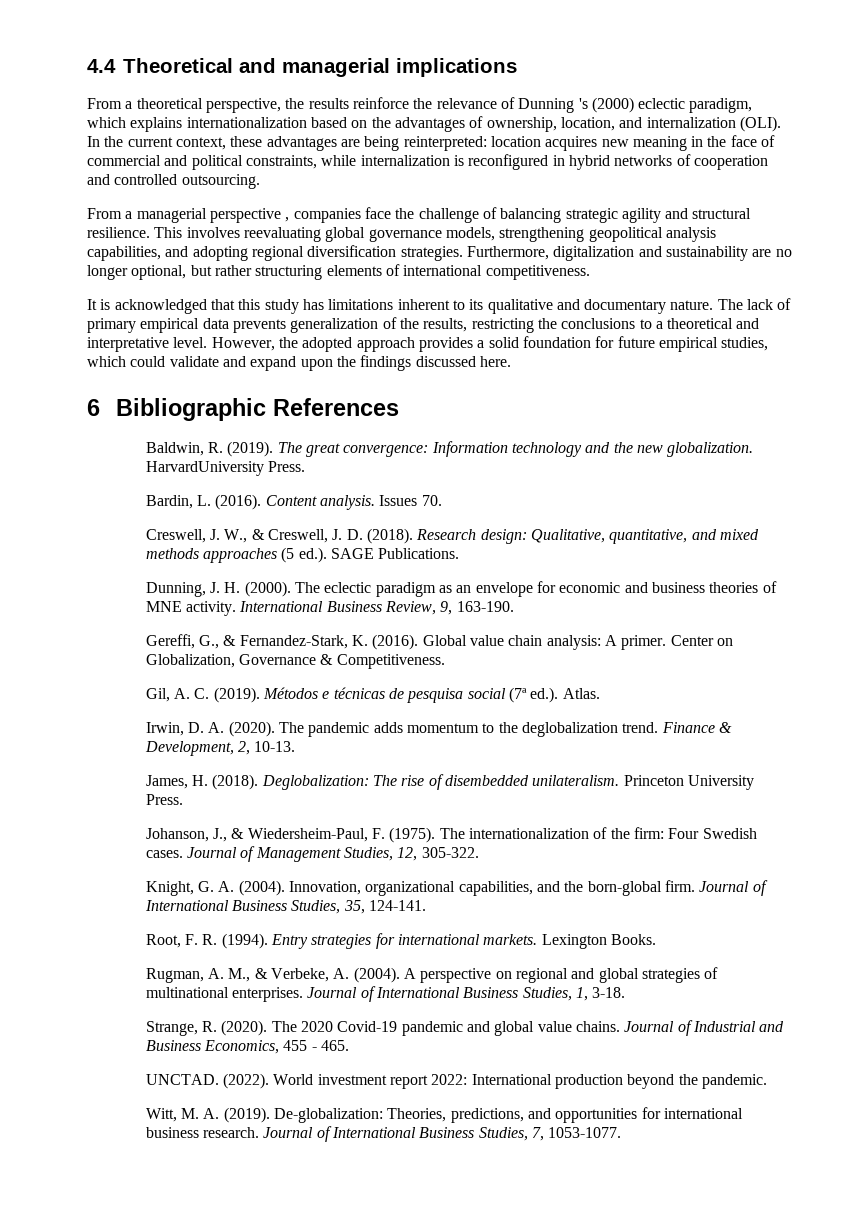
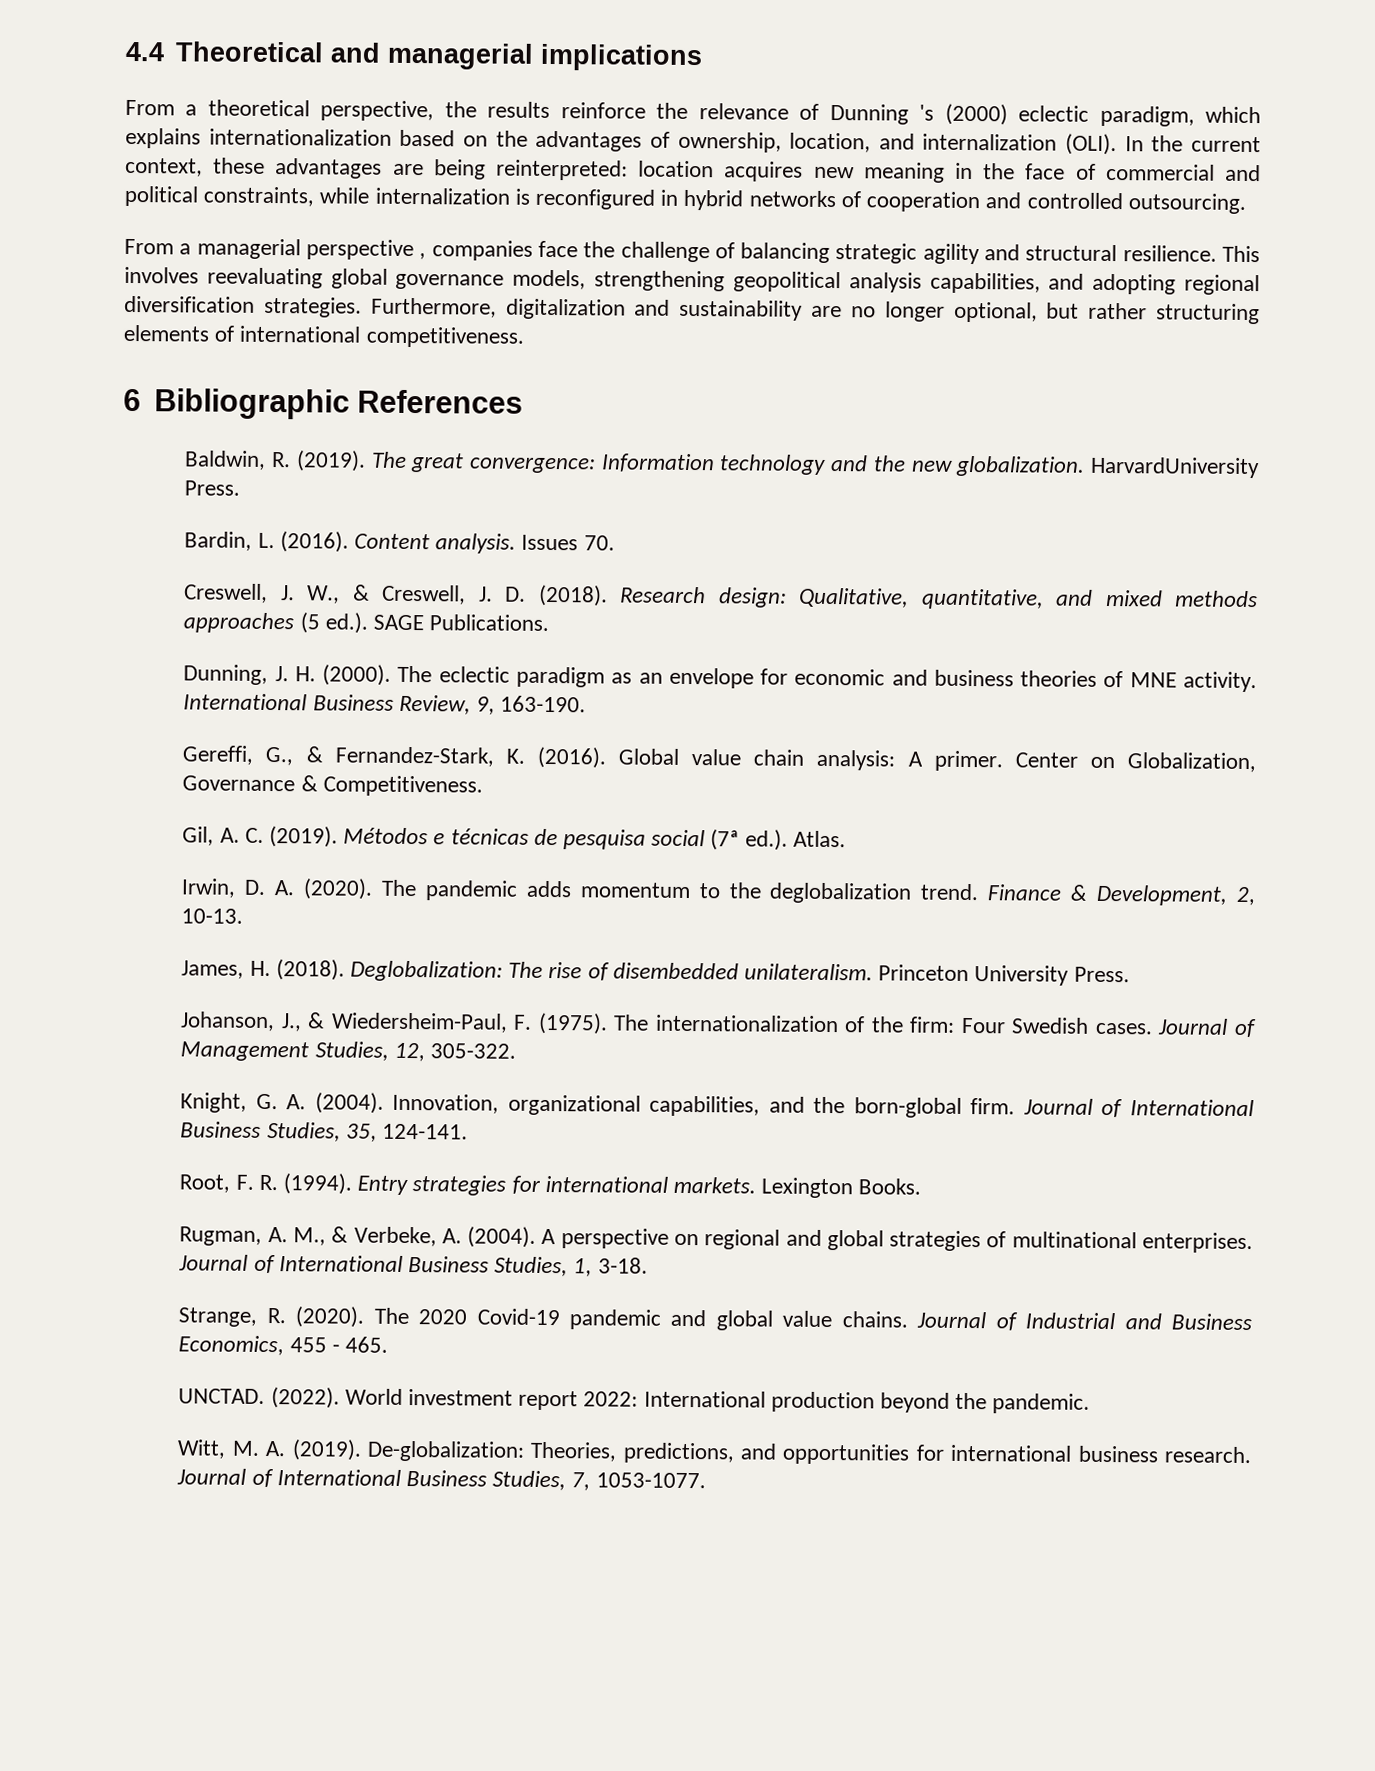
- It is acknowledged that this study has limitations inherent to its qualitative and documentary nature. The lack of primary empirical data prevents generalization of the results, restricting the conclusions to a theoretical and interpretative level. However, the adopted approach provides a solid foundation for future empirical studies, which could validate and expand upon the findings discussed here.

